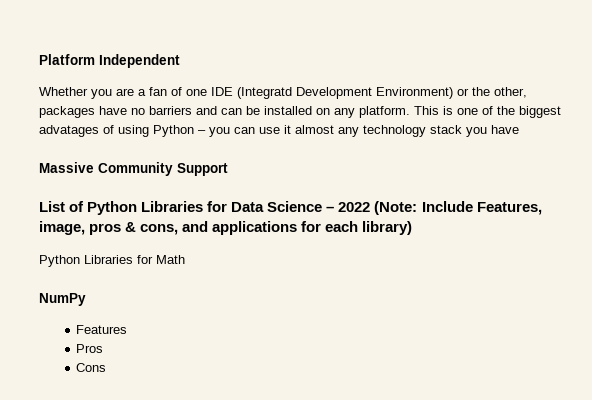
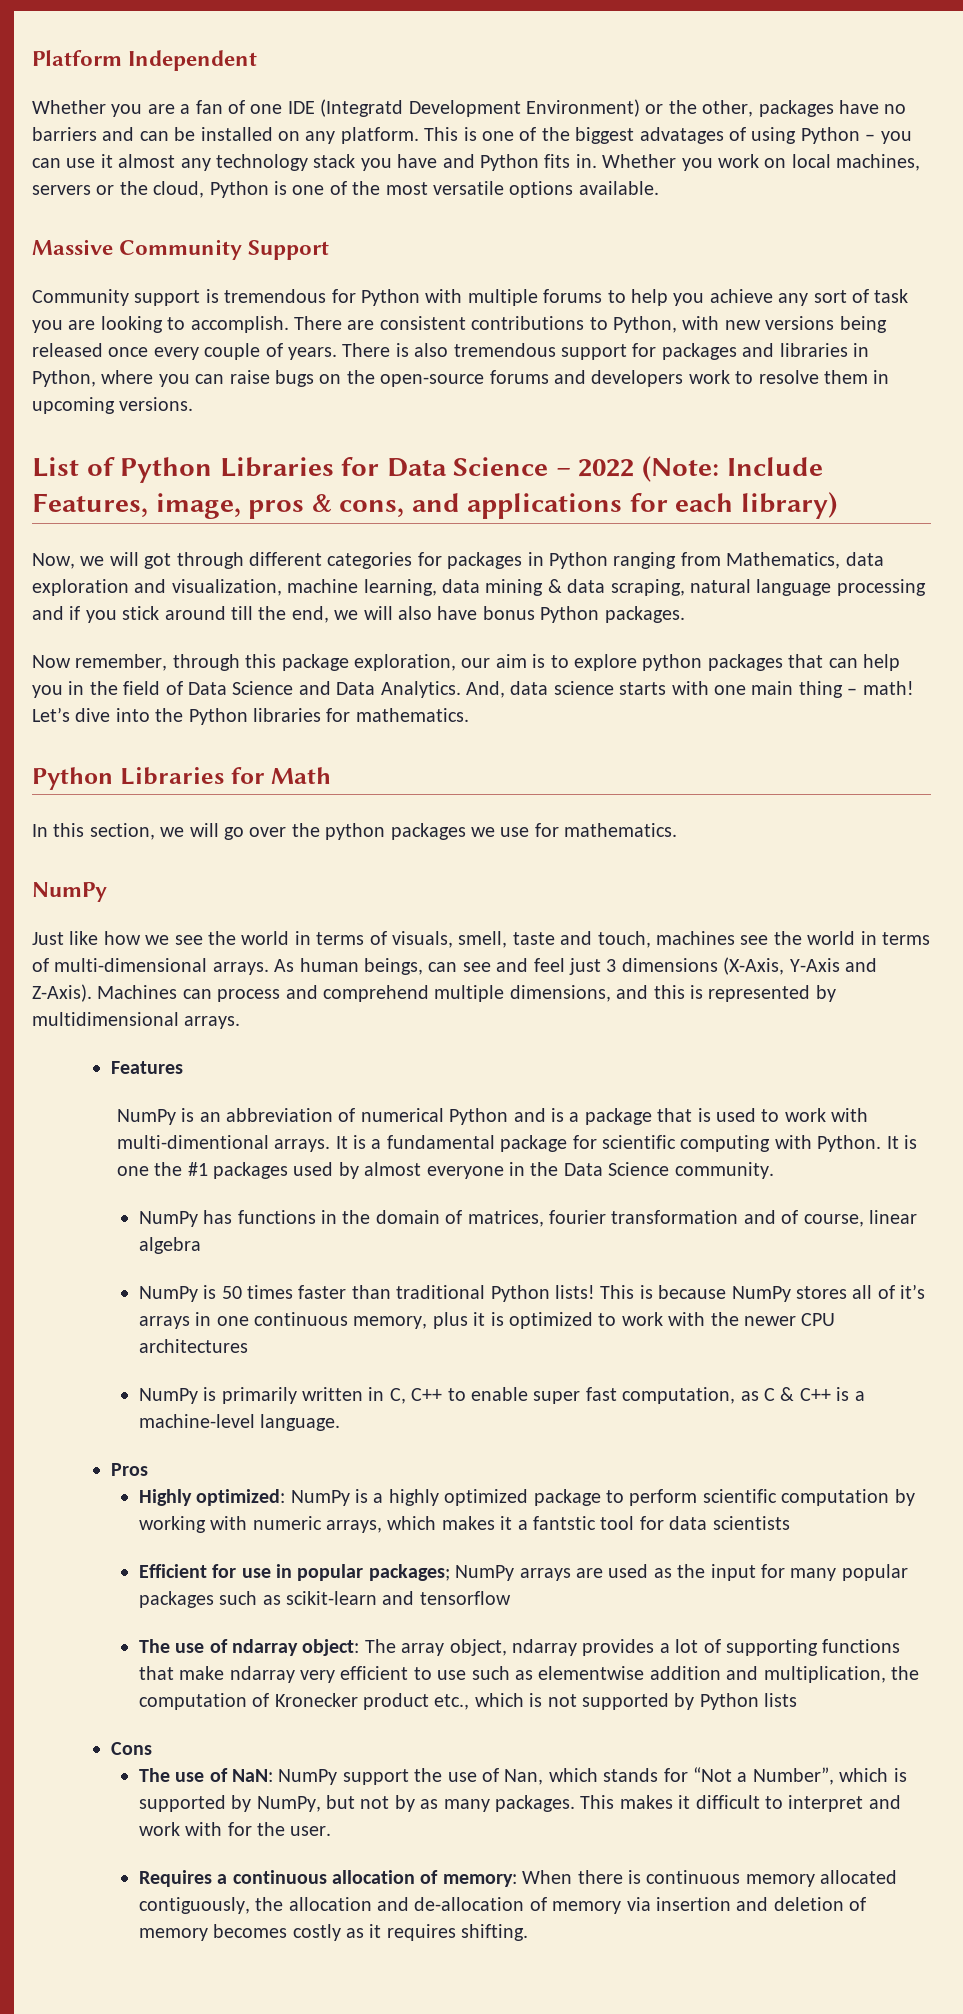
- This is one of the biggest advatages of using Python – you can use it almost any technology stack you have
+ This is one of the biggest advatages of using Python – you can use it almost any technology stack you have and Python fits in. Whether you work on local machines, servers or the cloud, Python is one of the most versatile options available.
  Massive Community Support
+ Community support is tremendous for Python with multiple forums to help you achieve any sort of task you are looking to accomplish. There are consistent contributions to Python, with new versions being released once every couple of years. There is also tremendous support for packages and libraries in Python, where you can raise bugs on the open-source forums and developers work to resolve them in upcoming versions.
+ Now, we will got through different categories for packages in Python ranging from Mathematics, data exploration and visualization, machine learning, data mining & data scraping, natural language processing and if you stick around till the end, we will also have bonus Python packages.
+ Now remember, through this package exploration, our aim is to explore python packages that can help you in the field of Data Science and Data Analytics. And, data science starts with one main thing – math! Let’s dive into the Python libraries for mathematics.
  Python Libraries for Math
+ In this section, we will go over the python packages we use for mathematics.
  NumPy
+ Just like how we see the world in terms of visuals, smell, taste and touch, machines see the world in terms of multi-dimensional arrays. As human beings, can see and feel just 3 dimensions (X-Axis, Y-Axis and Z-Axis). Machines can process and comprehend multiple dimensions, and this is represented by multidimensional arrays.
  Features
+ NumPy is an abbreviation of numerical Python and is a package that is used to work with multi-dimentional arrays. It is a fundamental package for scientific computing with Python. It is one the #1 packages used by almost everyone in the Data Science community.
+ NumPy has functions in the domain of matrices, fourier transformation and of course, linear algebra
+ NumPy is 50 times faster than traditional Python lists! This is because NumPy stores all of it’s arrays in one continuous memory, plus it is optimized to work with the newer CPU architectures
+ NumPy is primarily written in C, C++ to enable super fast computation, as C & C++ is a machine-level language.
  Pros
+ Highly optimized: NumPy is a highly optimized package to perform scientific computation by working with numeric arrays, which makes it a fantstic tool for data scientists
+ Efficient for use in popular packages; NumPy arrays are used as the input for many popular packages such as scikit-learn and tensorflow
+ The use of ndarray object: The array object, ndarray provides a lot of supporting functions that make ndarray very efficient to use such as elementwise addition and multiplication, the computation of Kronecker product etc., which is not supported by Python lists
  Cons
+ The use of NaN: NumPy support the use of Nan, which stands for “Not a Number”, which is supported by NumPy, but not by as many packages. This makes it difficult to interpret and work with for the user.
+ Requires a continuous allocation of memory: When there is continuous memory allocated contiguously, the allocation and de-allocation of memory via insertion and deletion of memory becomes costly as it requires shifting.

